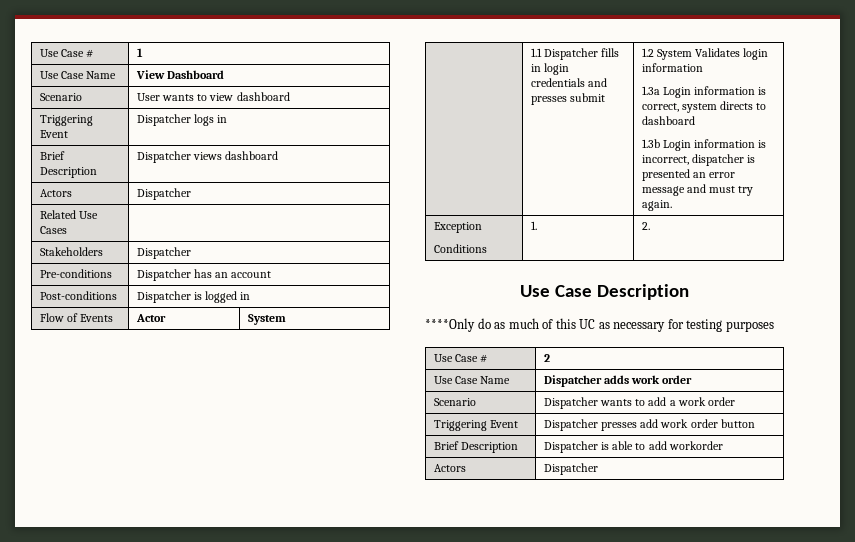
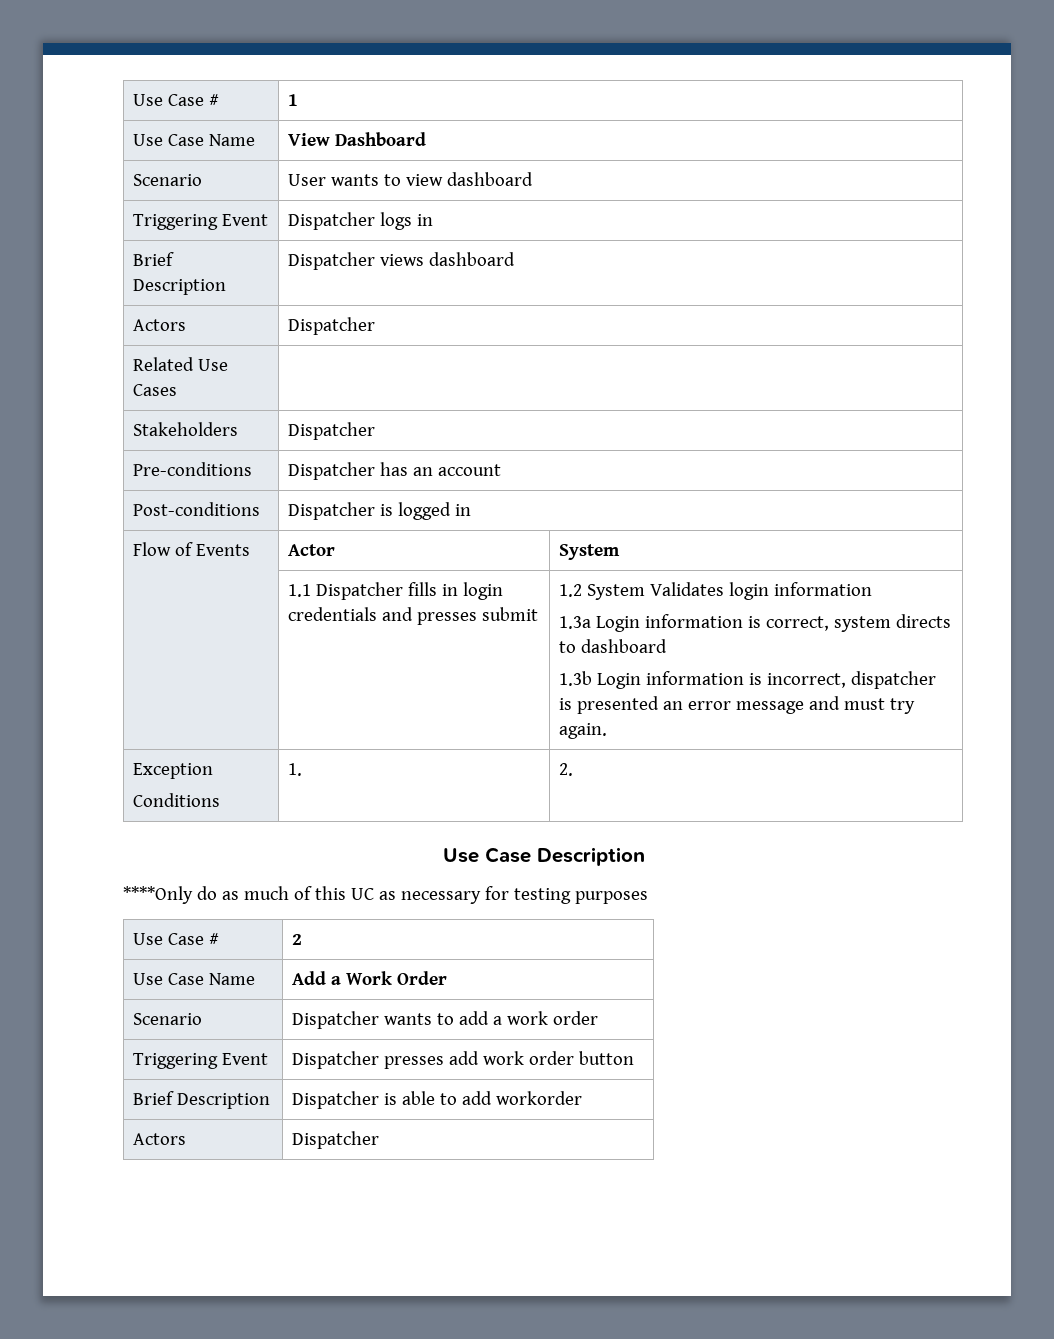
- Use Case Name | Dispatcher adds work order
+ Use Case Name | Add a Work Order

